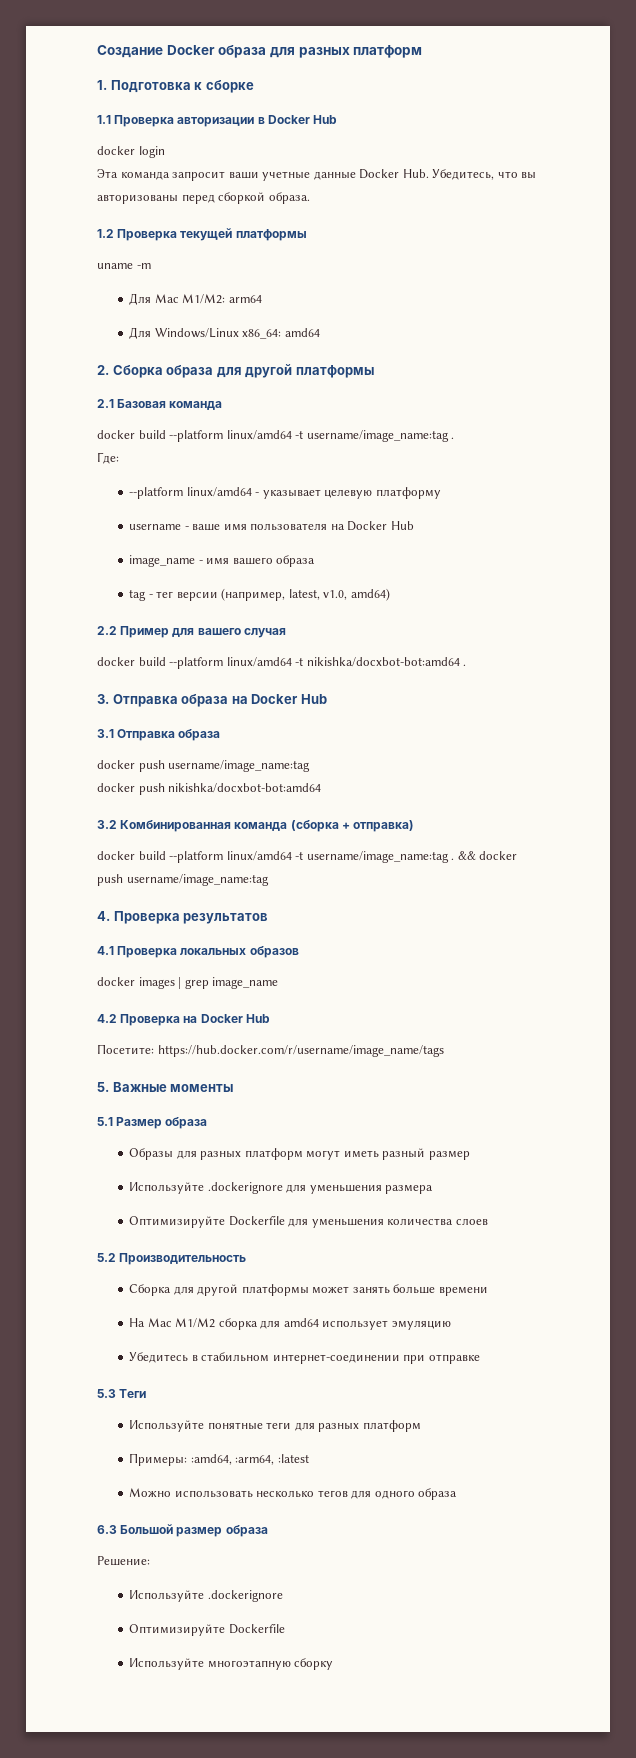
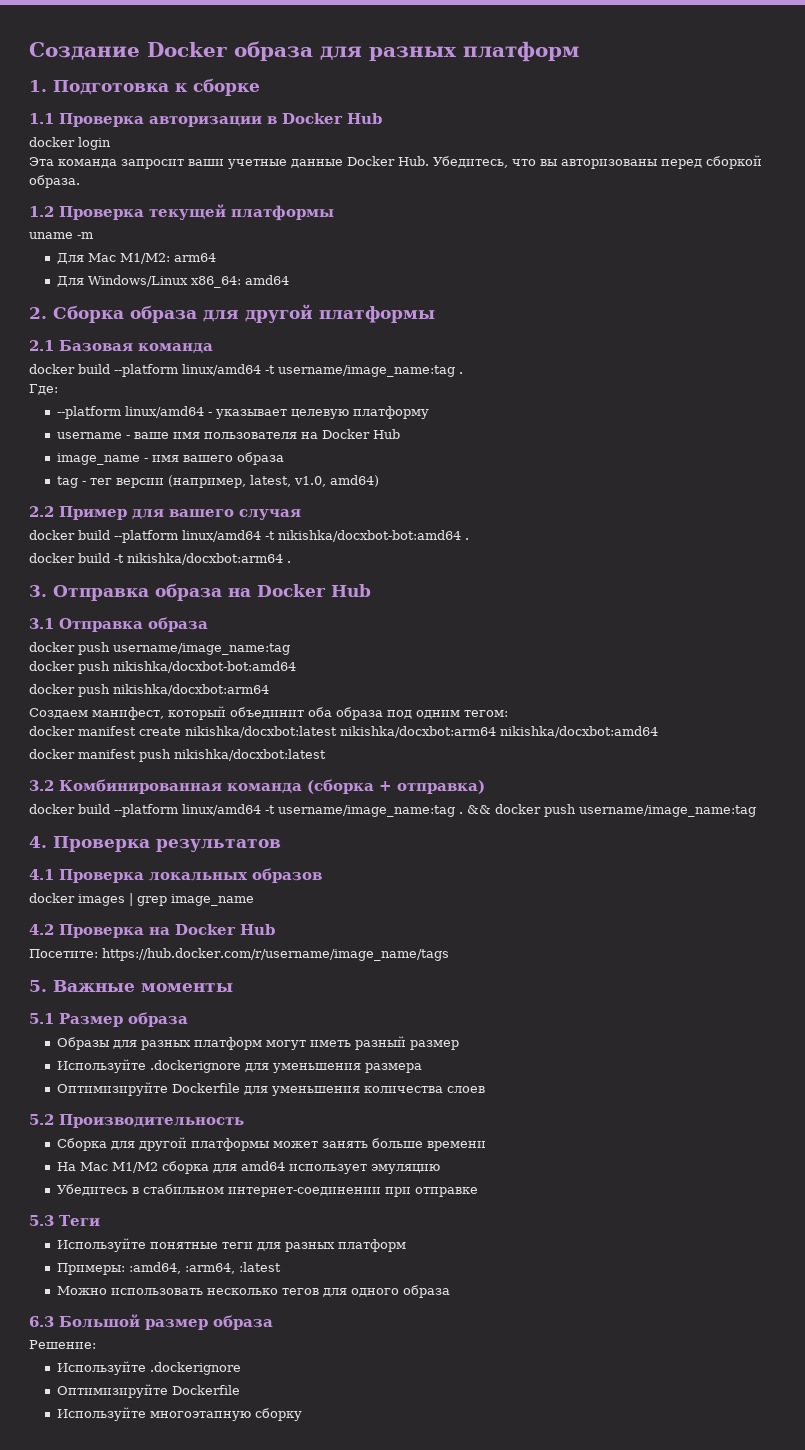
+ docker build -t nikishka/docxbot:arm64 .
+ docker push nikishka/docxbot:arm64
+ Создаем манифест, который объединит оба образа под одним тегом:
+ docker manifest create nikishka/docxbot:latest nikishka/docxbot:arm64 nikishka/docxbot:amd64
+ docker manifest push nikishka/docxbot:latest

